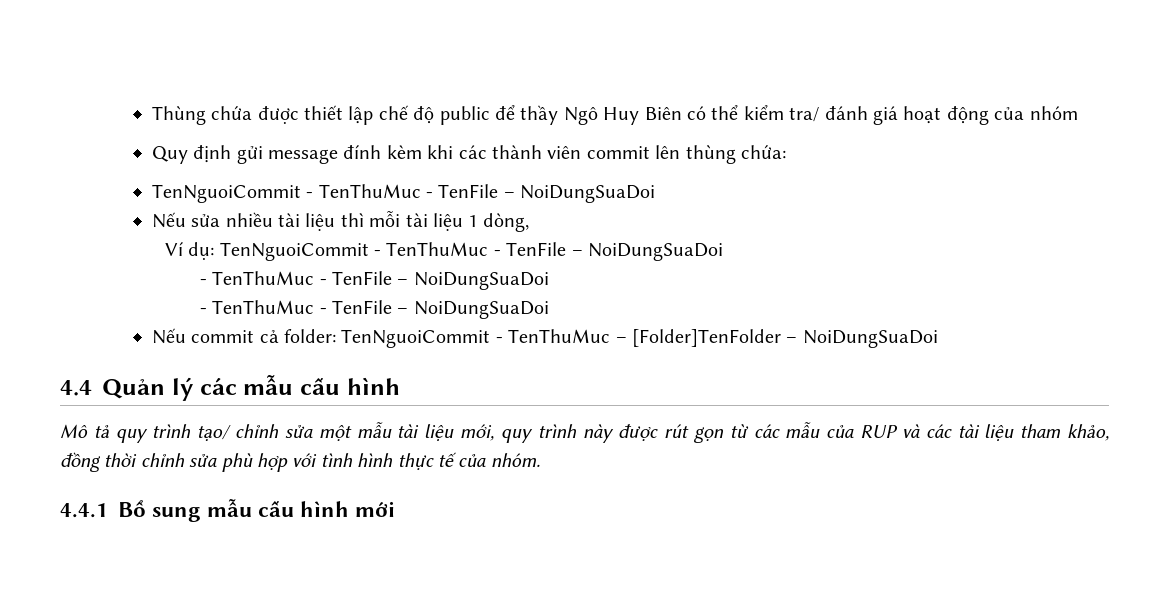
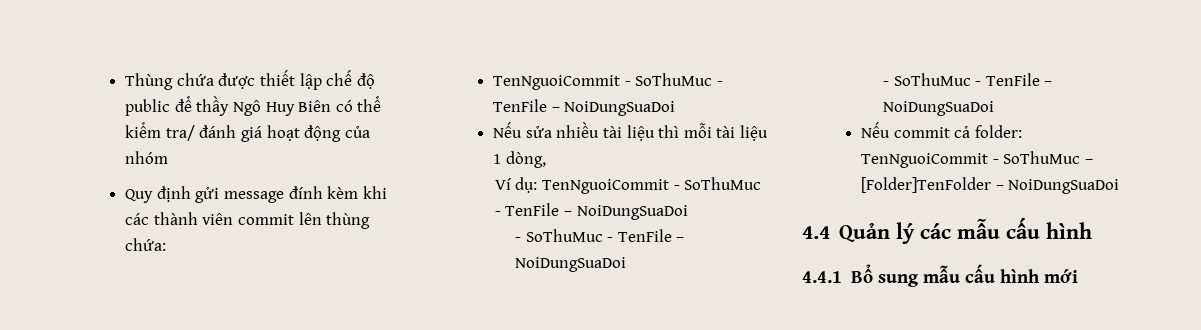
  Quy định gửi message đính kèm khi các thành viên commit lên thùng chứa:
- TenNguoiCommit - TenThuMuc - TenFile – NoiDungSuaDoi
+ TenNguoiCommit - SoThuMuc - TenFile – NoiDungSuaDoi
- Ví dụ: TenNguoiCommit - TenThuMuc - TenFile – NoiDungSuaDoi
- - TenThuMuc - TenFile – NoiDungSuaDoi
- - TenThuMuc - TenFile – NoiDungSuaDoi
+ Ví dụ: TenNguoiCommit - SoThuMuc - TenFile – NoiDungSuaDoi
+ - SoThuMuc - TenFile – NoiDungSuaDoi
+ - SoThuMuc - TenFile – NoiDungSuaDoi
- Nếu commit cả folder: TenNguoiCommit - TenThuMuc – [Folder]TenFolder – NoiDungSuaDoi
+ Nếu commit cả folder: TenNguoiCommit - SoThuMuc – [Folder]TenFolder – NoiDungSuaDoi
- Mô tả quy trình tạo/ chỉnh sửa một mẫu tài liệu mới, quy trình này được rút gọn từ các mẫu của RUP và các tài liệu tham khảo, đồng thời chỉnh sửa phù hợp với tình hình thực tế của nhóm.

